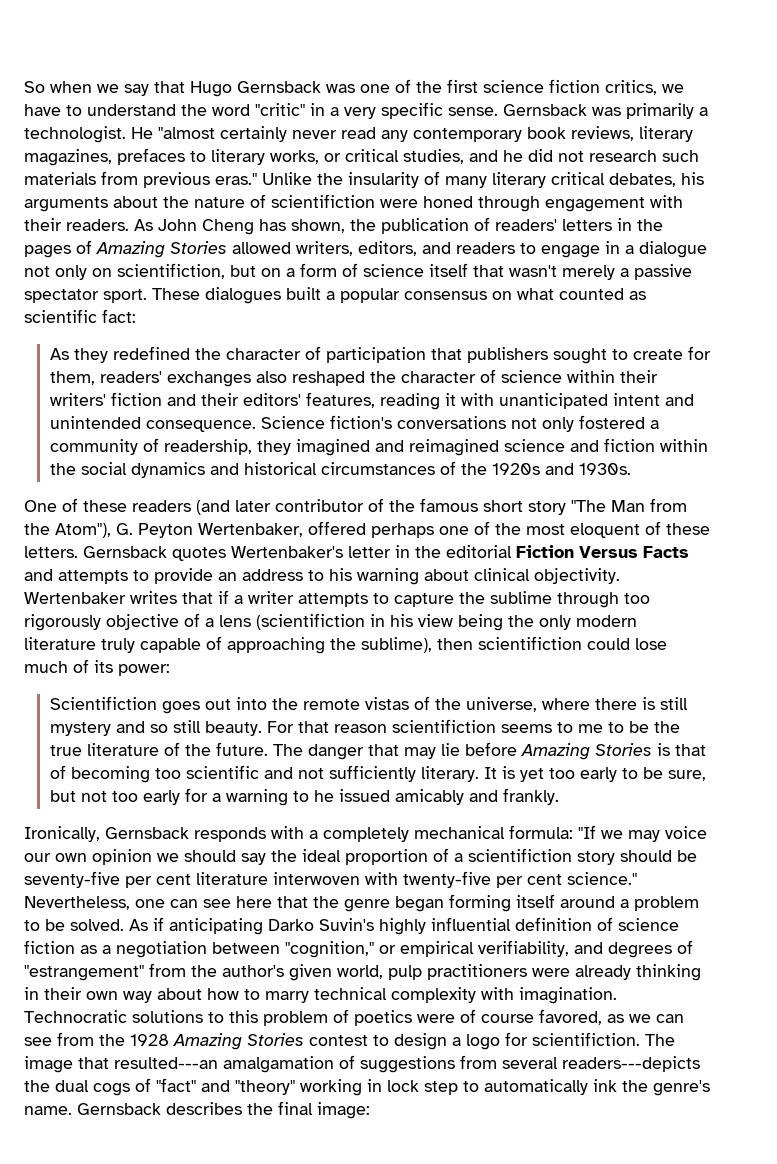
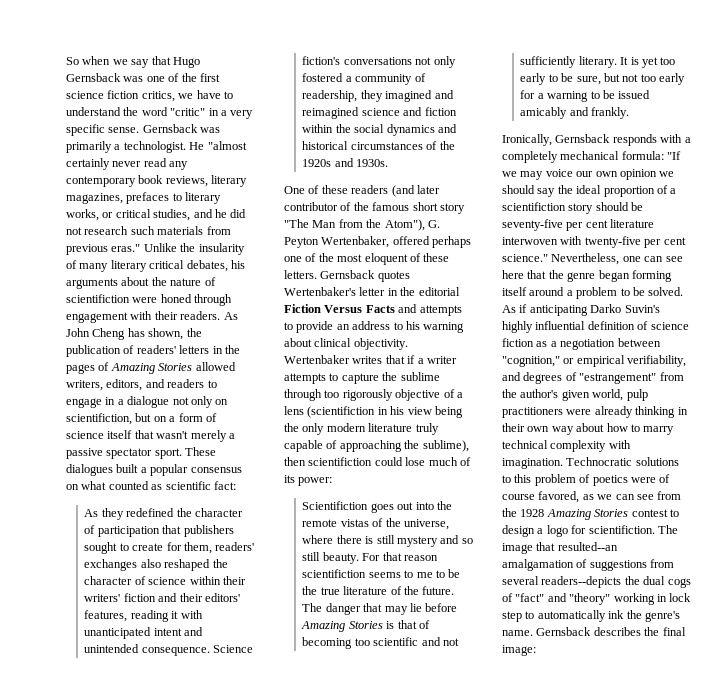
- It is yet too early to be sure, but not too early for a warning to he issued amicably and frankly.
+ It is yet too early to be sure, but not too early for a warning to be issued amicably and frankly.
- The image that resulted---an amalgamation of suggestions from several readers---depicts the dual cogs of "fact" and "theory" working in lock step to automatically ink the genre's name.
+ The image that resulted--an amalgamation of suggestions from several readers--depicts the dual cogs of "fact" and "theory" working in lock step to automatically ink the genre's name.

